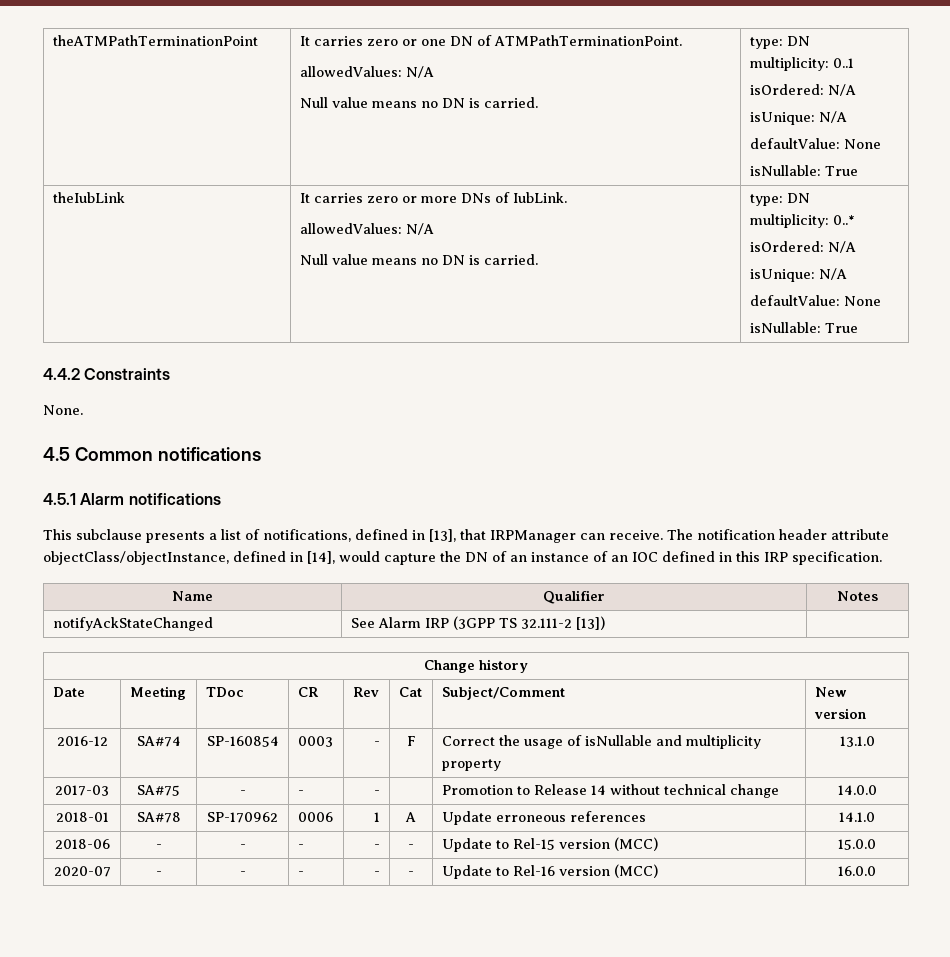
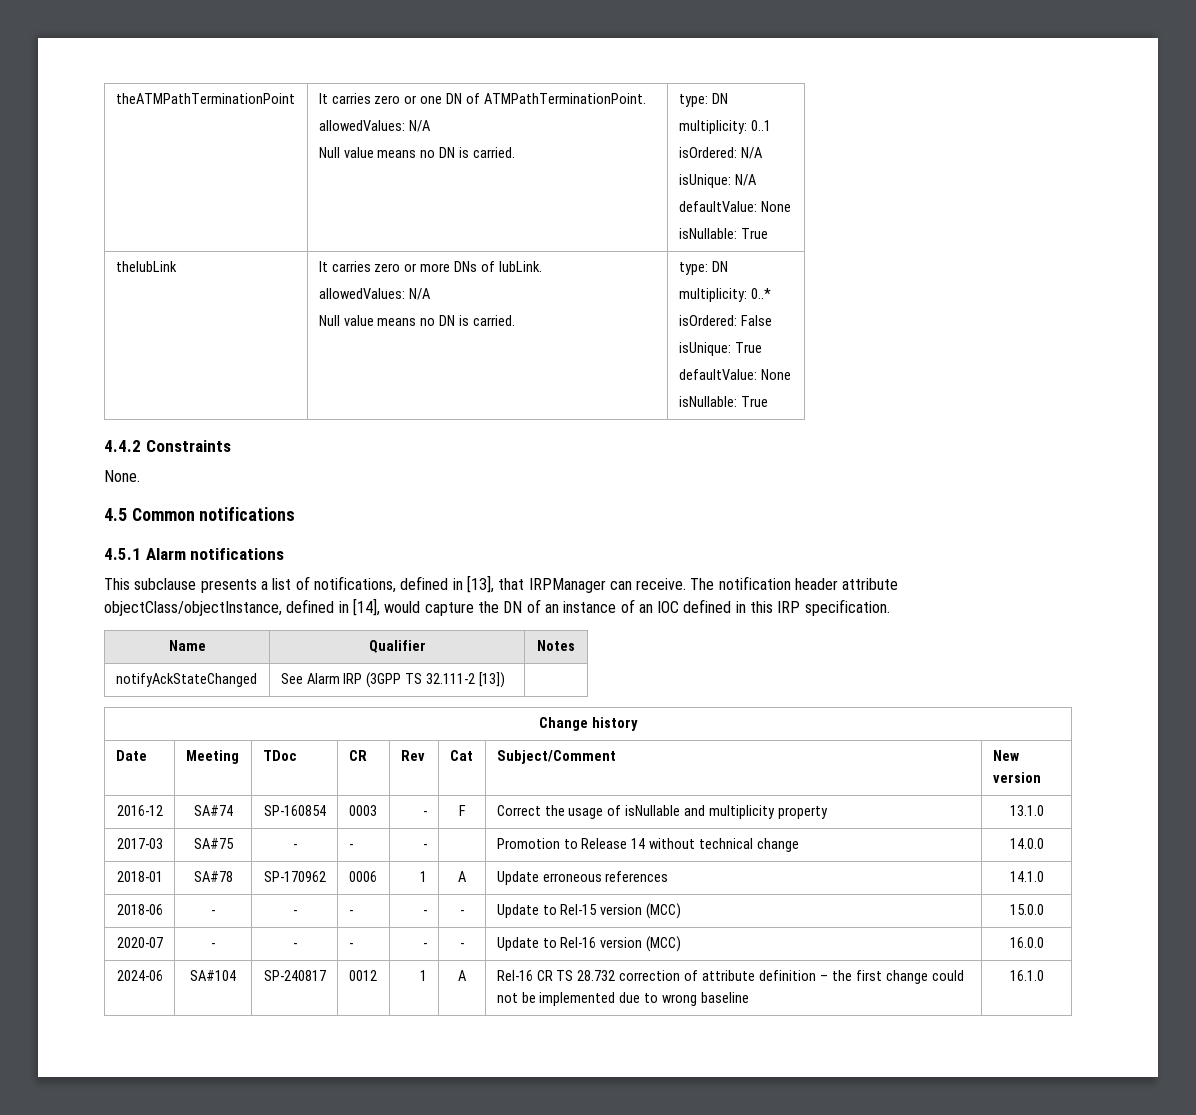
  theIubLink | It carries zero or more DNs of IubLink.
  allowedValues: N/A
  Null value means no DN is carried. | type: DN
  multiplicity: 0..*
- isOrdered: N/A
- isUnique: N/A
+ isOrdered: False
+ isUnique: True
+ 2024-06 | SA#104 | SP-240817 | 0012 | 1 | A | Rel-16 CR TS 28.732 correction of attribute definition – the first change could not be implemented due to wrong baseline | 16.1.0

